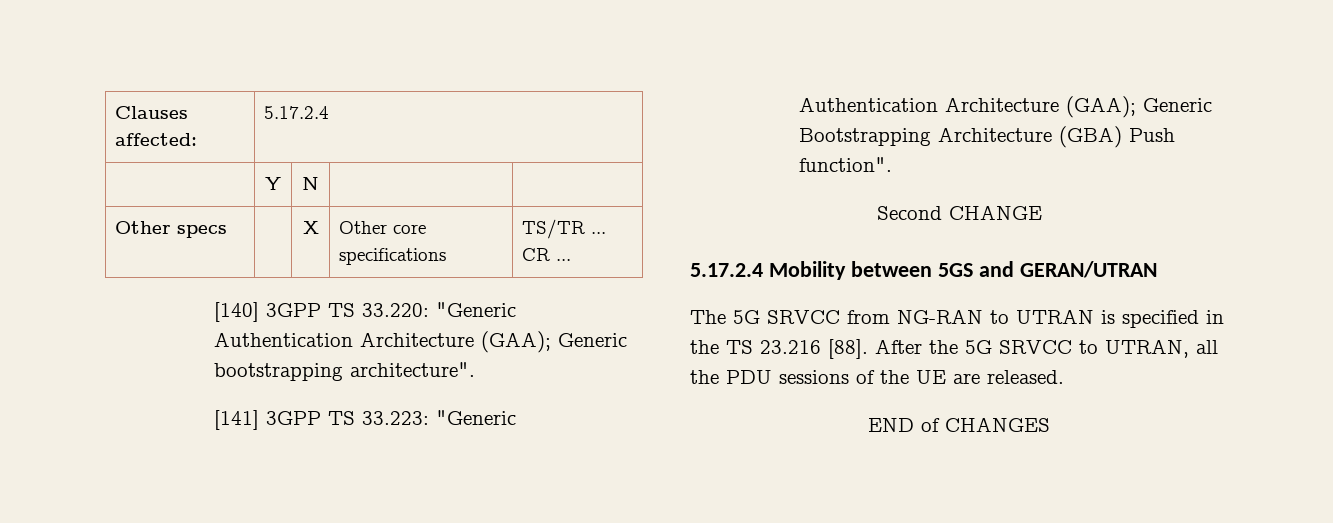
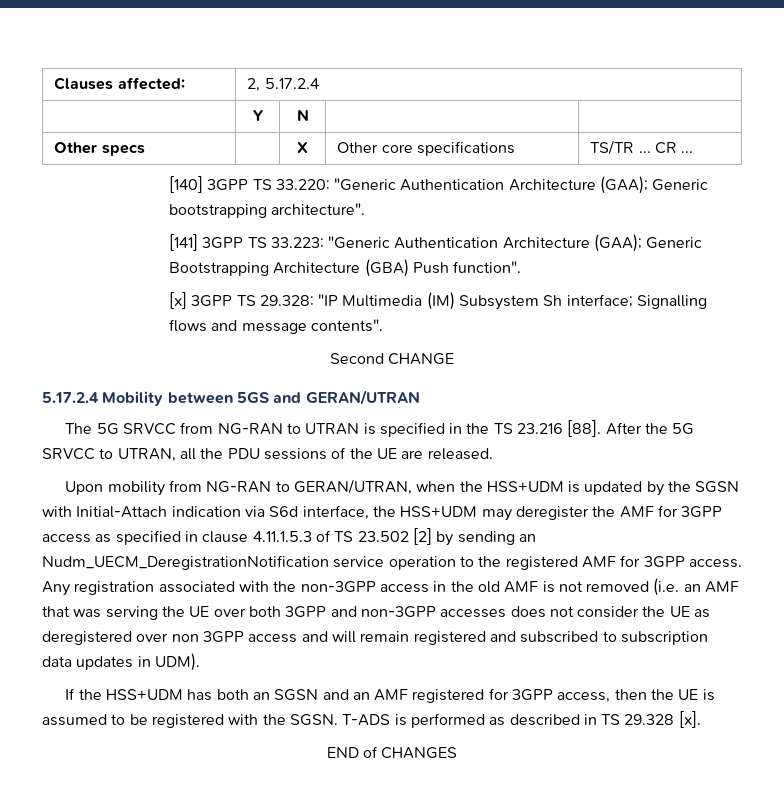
- Clauses affected: | 5.17.2.4
+ Clauses affected: | 2, 5.17.2.4
+ [x] 3GPP TS 29.328: "IP Multimedia (IM) Subsystem Sh interface; Signalling flows and message contents".
+ Upon mobility from NG-RAN to GERAN/UTRAN, when the HSS+UDM is updated by the SGSN with Initial-Attach indication via S6d interface, the HSS+UDM may deregister the AMF for 3GPP access as specified in clause 4.11.1.5.3 of TS 23.502 [2] by sending an Nudm_UECM_DeregistrationNotification service operation to the registered AMF for 3GPP access. Any registration associated with the non-3GPP access in the old AMF is not removed (i.e. an AMF that was serving the UE over both 3GPP and non-3GPP accesses does not consider the UE as deregistered over non 3GPP access and will remain registered and subscribed to subscription data updates in UDM).
+ If the HSS+UDM has both an SGSN and an AMF registered for 3GPP access, then the UE is assumed to be registered with the SGSN. T-ADS is performed as described in TS 29.328 [x].

